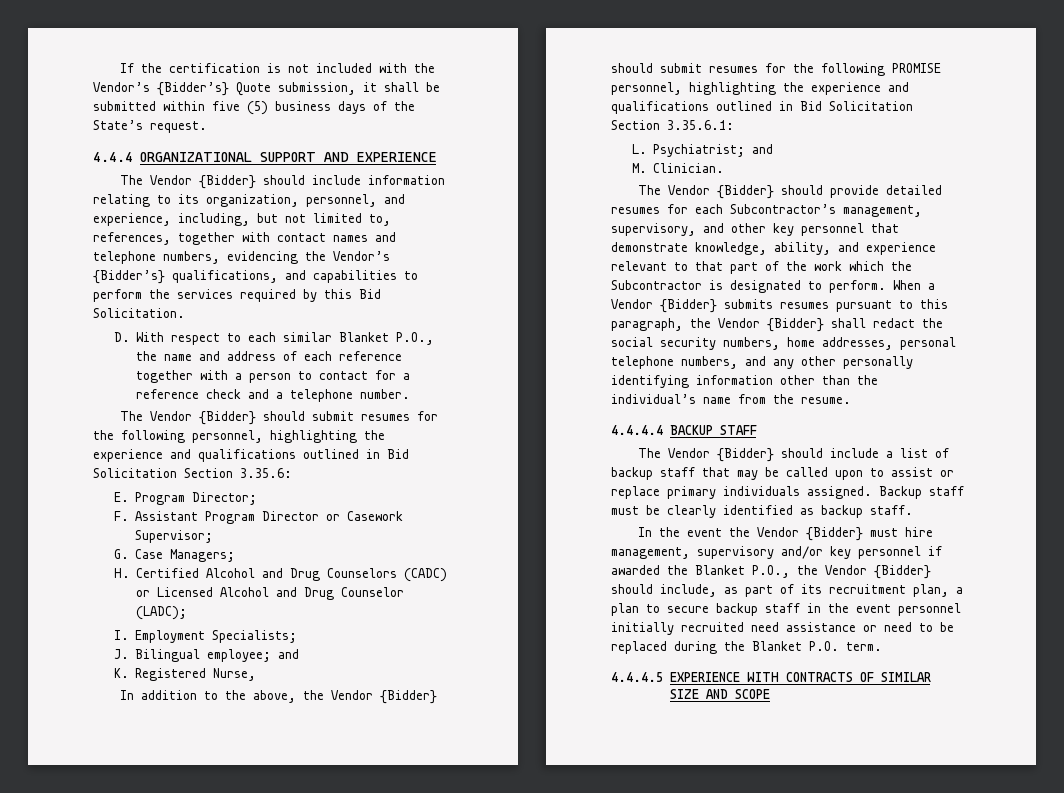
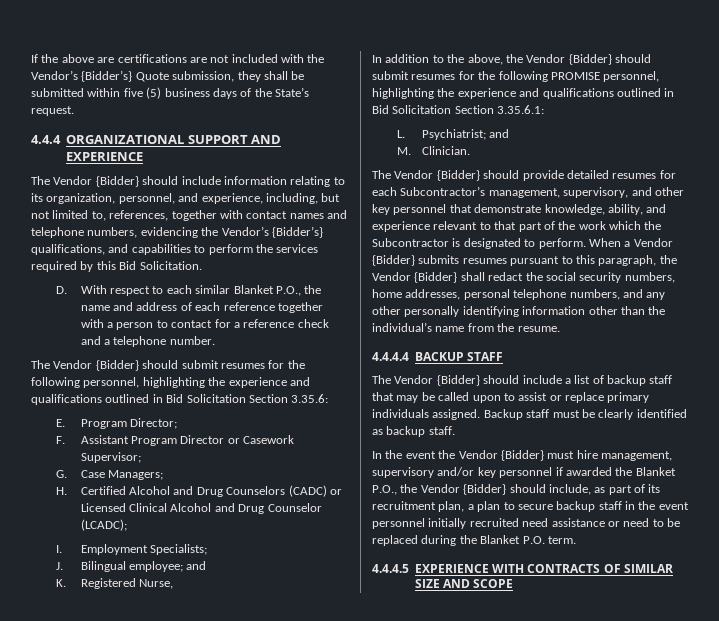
- If the certification is not included with the Vendor’s {Bidder’s} Quote submission, it shall be submitted within five (5) business days of the State’s request.
+ If the above are certifications are not included with the Vendor’s {Bidder’s} Quote submission, they shall be submitted within five (5) business days of the State’s request.
- H. Certified Alcohol and Drug Counselors (CADC) or Licensed Alcohol and Drug Counselor (LADC);
+ H. Certified Alcohol and Drug Counselors (CADC) or Licensed Clinical Alcohol and Drug Counselor (LCADC);

